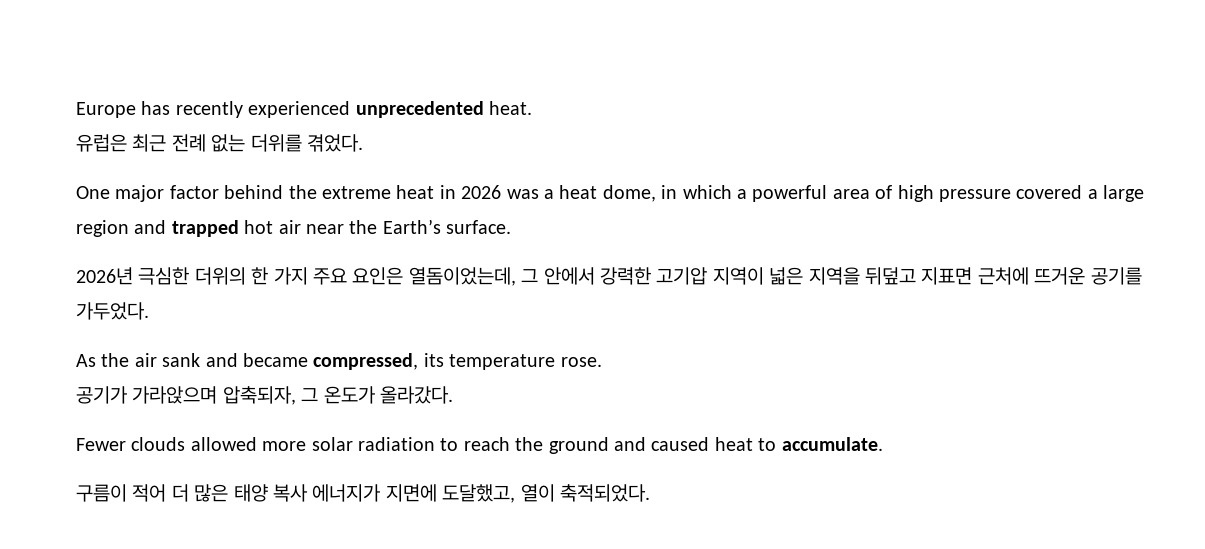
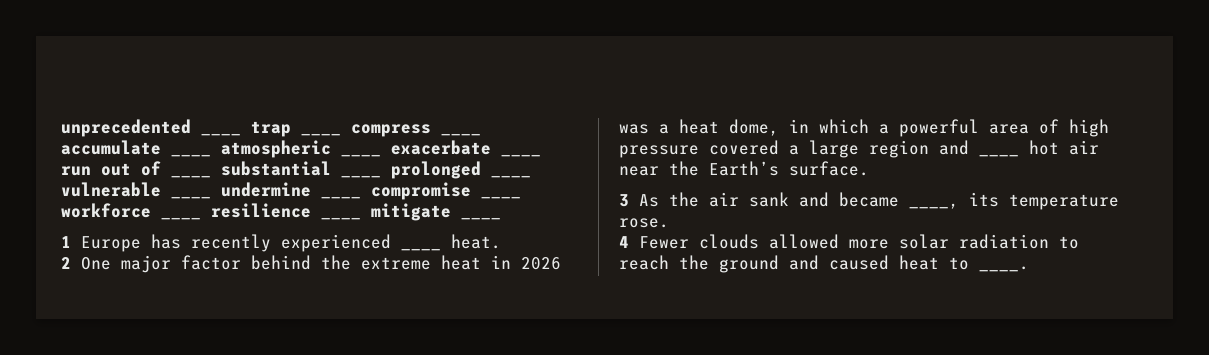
- Europe has recently experienced unprecedented heat.
+ unprecedented ____ trap ____ compress ____ accumulate ____ atmospheric ____ exacerbate ____ run out of ____ substantial ____ prolonged ____ vulnerable ____ undermine ____ compromise ____ workforce ____ resilience ____ mitigate ____
+ 1 Europe has recently experienced ____ heat.
- 유럽은 최근 전례 없는 더위를 겪었다.
- One major factor behind the extreme heat in 2026 was a heat dome, in which a powerful area of high pressure covered a large region and trapped hot air near the Earth’s surface.
+ 2 One major factor behind the extreme heat in 2026 was a heat dome, in which a powerful area of high pressure covered a large region and ____ hot air near the Earth’s surface.
- 2026년 극심한 더위의 한 가지 주요 요인은 열돔이었는데, 그 안에서 강력한 고기압 지역이 넓은 지역을 뒤덮고 지표면 근처에 뜨거운 공기를 가두었다.
- As the air sank and became compressed, its temperature rose.
+ 3 As the air sank and became ____, its temperature rose.
- 공기가 가라앉으며 압축되자, 그 온도가 올라갔다.
- Fewer clouds allowed more solar radiation to reach the ground and caused heat to accumulate.
- 구름이 적어 더 많은 태양 복사 에너지가 지면에 도달했고, 열이 축적되었다.
+ 4 Fewer clouds allowed more solar radiation to reach the ground and caused heat to ____.

